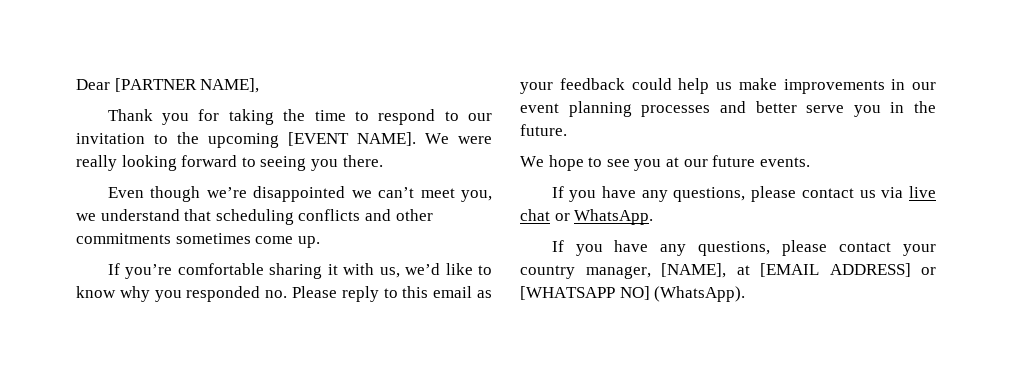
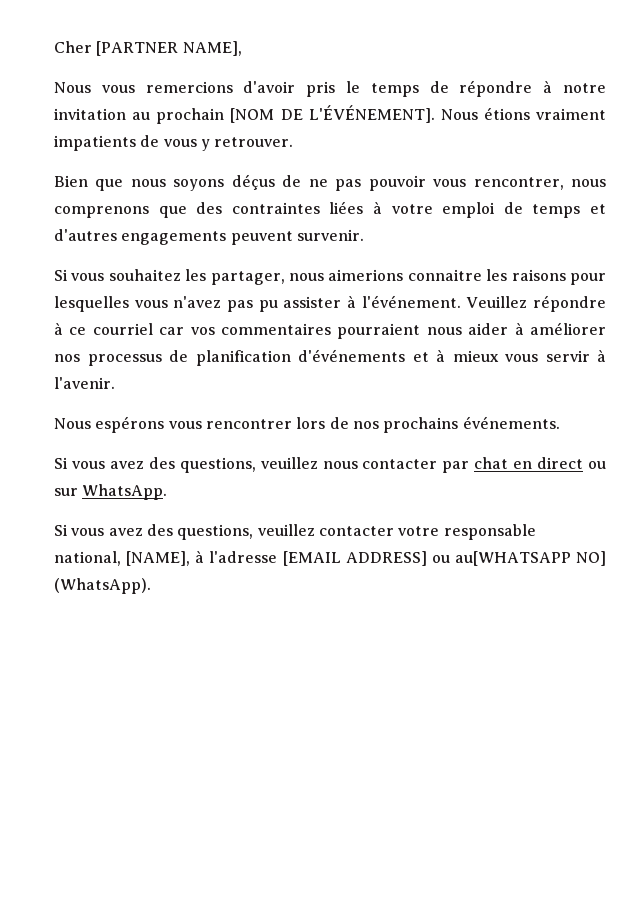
- Dear [PARTNER NAME],
+ Cher [PARTNER NAME],
- Thank you for taking the time to respond to our invitation to the upcoming [EVENT NAME]. We were really looking forward to seeing you there.
- Even though we’re disappointed we can’t meet you, we understand that scheduling conflicts and other commitments sometimes come up.
- If you’re comfortable sharing it with us, we’d like to know why you responded no. Please reply to this email as your feedback could help us make improvements in our event planning processes and better serve you in the future.
- We hope to see you at our future events.
- If you have any questions, please contact us via live chat or WhatsApp.
- If you have any questions, please contact your country manager, [NAME], at [EMAIL ADDRESS] or [WHATSAPP NO] (WhatsApp).
+ Nous vous remercions d'avoir pris le temps de répondre à notre invitation au prochain [NOM DE L'ÉVÉNEMENT]. Nous étions vraiment impatients de vous y retrouver.
+ Bien que nous soyons déçus de ne pas pouvoir vous rencontrer, nous comprenons que des contraintes liées à votre emploi de temps et d'autres engagements peuvent survenir.
+ Si vous souhaitez les partager, nous aimerions connaitre les raisons pour lesquelles vous n'avez pas pu assister à l'événement. Veuillez répondre à ce courriel car vos commentaires pourraient nous aider à améliorer nos processus de planification d'événements et à mieux vous servir à l'avenir.
+ Nous espérons vous rencontrer lors de nos prochains événements.
+ Si vous avez des questions, veuillez nous contacter par chat en direct ou sur WhatsApp.
+ Si vous avez des questions, veuillez contacter votre responsable national, [NAME], à l'adresse [EMAIL ADDRESS] ou au[WHATSAPP NO] (WhatsApp).

